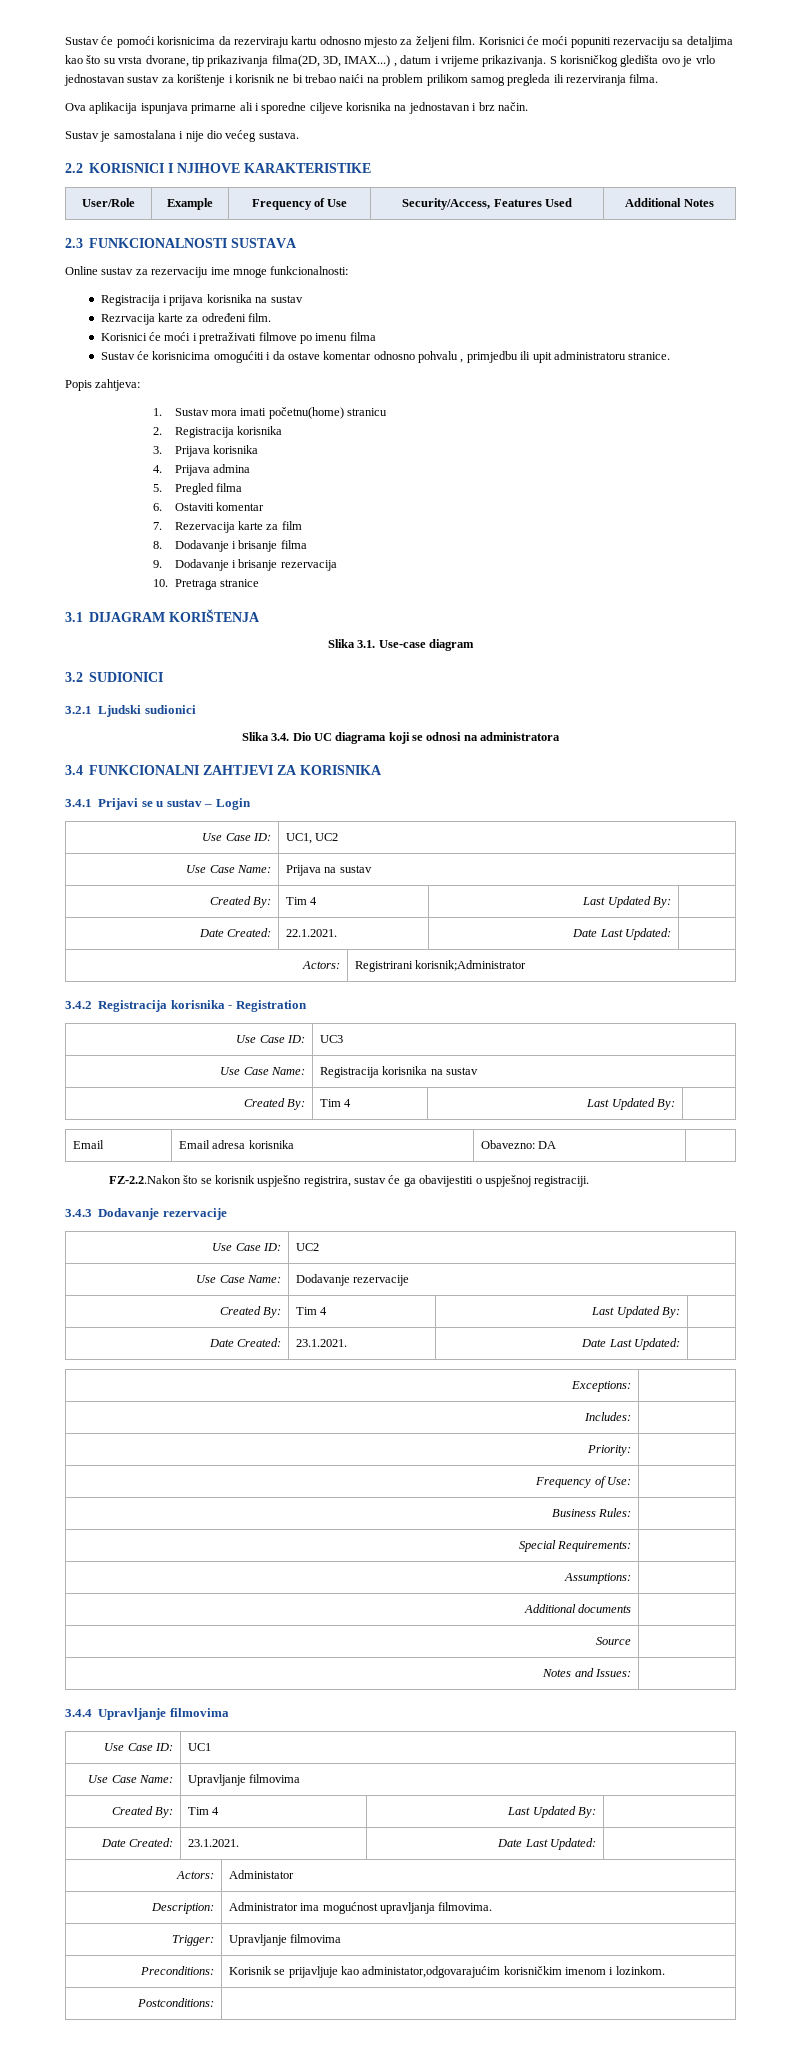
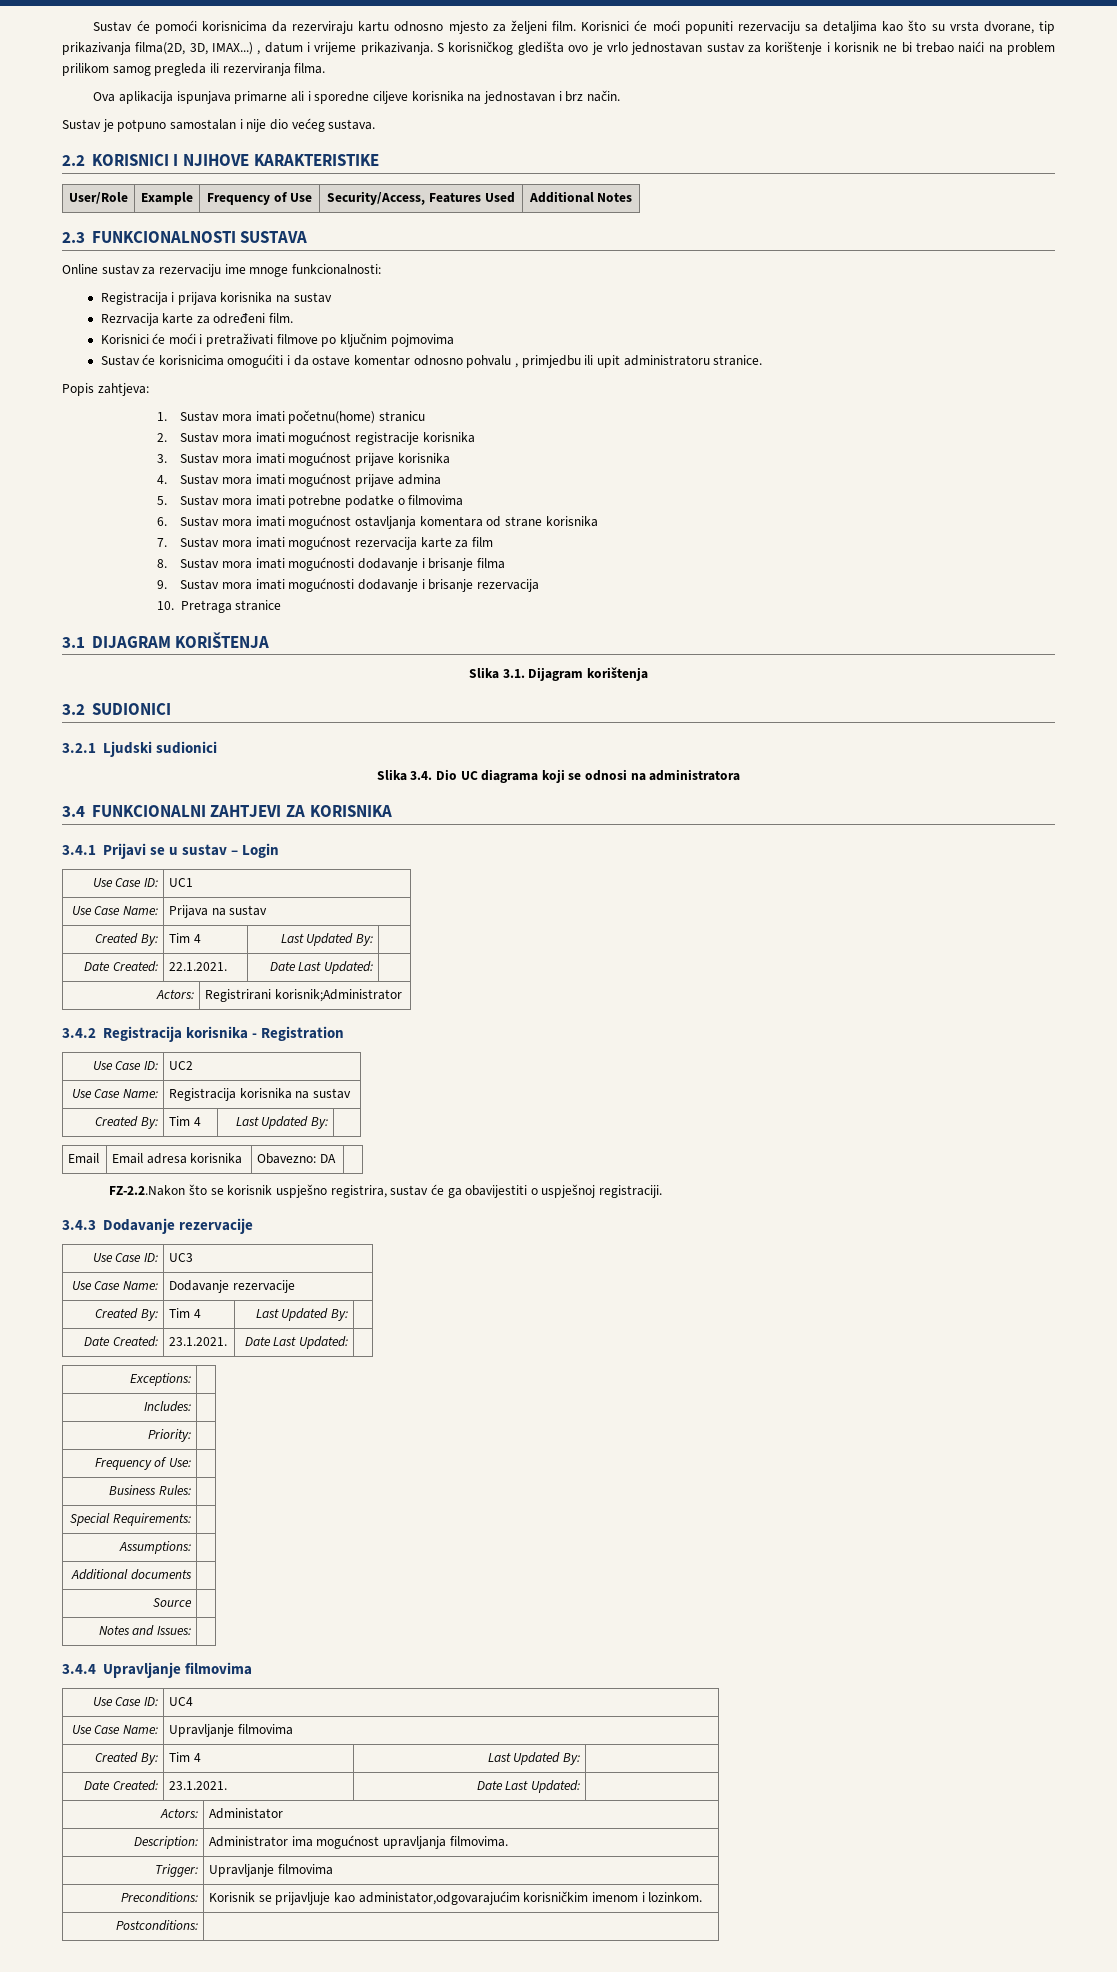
- Sustav je samostalana i nije dio većeg sustava.
+ Sustav je potpuno samostalan i nije dio većeg sustava.
- Korisnici će moći i pretraživati filmove po imenu filma
+ Korisnici će moći i pretraživati filmove po ključnim pojmovima
- 2. Registracija korisnika
- 3. Prijava korisnika
- 4. Prijava admina
- 5. Pregled filma
- 6. Ostaviti komentar
- 7. Rezervacija karte za film
+ 2. Sustav mora imati mogućnost registracije korisnika
+ 3. Sustav mora imati mogućnost prijave korisnika
+ 4. Sustav mora imati mogućnost prijave admina
+ 5. Sustav mora imati potrebne podatke o filmovima
+ 6. Sustav mora imati mogućnost ostavljanja komentara od strane korisnika
+ 7. Sustav mora imati mogućnost rezervacija karte za film
- 8. Dodavanje i brisanje filma
+ 8. Sustav mora imati mogućnosti dodavanje i brisanje filma
- 9. Dodavanje i brisanje rezervacija
+ 9. Sustav mora imati mogućnosti dodavanje i brisanje rezervacija
- Slika 3.1. Use-case diagram
+ Slika 3.1. Dijagram korištenja
- Use Case ID: | UC1, UC2
+ Use Case ID: | UC1
- Use Case ID: | UC3
+ Use Case ID: | UC2
- Use Case ID: | UC2
+ Use Case ID: | UC3
- Use Case ID: | UC1
+ Use Case ID: | UC4

